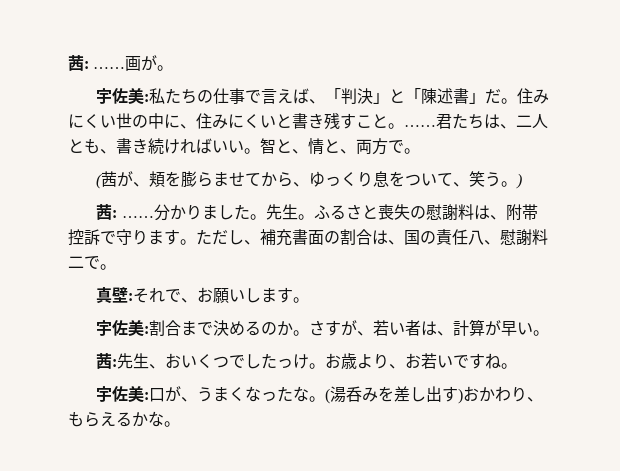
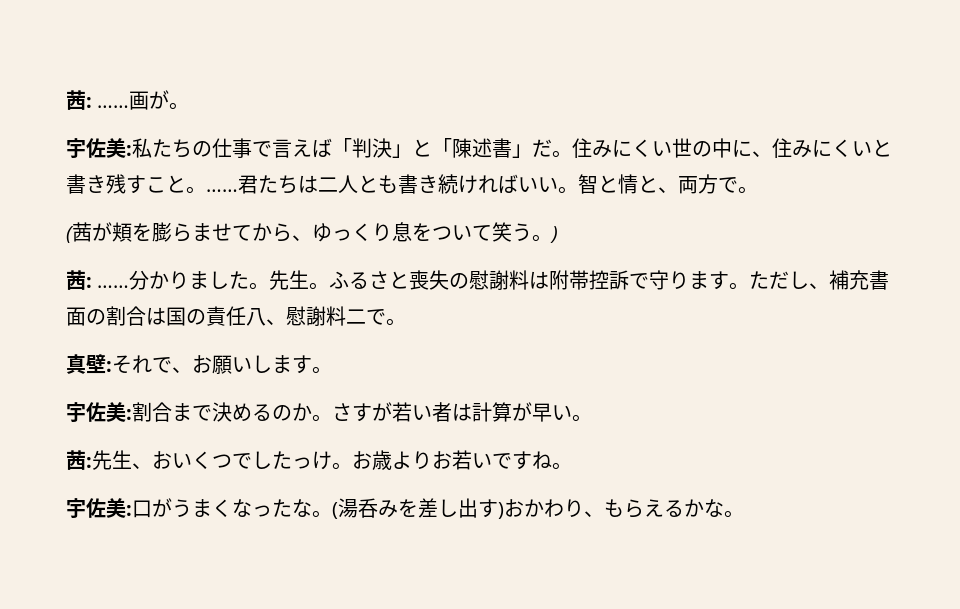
- 宇佐美:私たちの仕事で言えば、「判決」と「陳述書」だ。
+ 宇佐美:私たちの仕事で言えば「判決」と「陳述書」だ。
- 君たちは、二人とも、書き続ければいい。
+ 君たちは二人とも書き続ければいい。
- 智と、情と、両方で。
+ 智と情と、両方で。
- (茜が、頬を膨らませてから、ゆっくり息をついて、笑う。)
+ (茜が頬を膨らませてから、ゆっくり息をついて笑う。)
- ふるさと喪失の慰謝料は、附帯控訴で守ります。
+ ふるさと喪失の慰謝料は附帯控訴で守ります。
- ただし、補充書面の割合は、国の責任八、慰謝料二で。
+ ただし、補充書面の割合は国の責任八、慰謝料二で。
- さすが、若い者は、計算が早い。
+ さすが若い者は計算が早い。
- お歳より、お若いですね。
+ お歳よりお若いですね。
- 宇佐美:口が、うまくなったな。
+ 宇佐美:口がうまくなったな。

